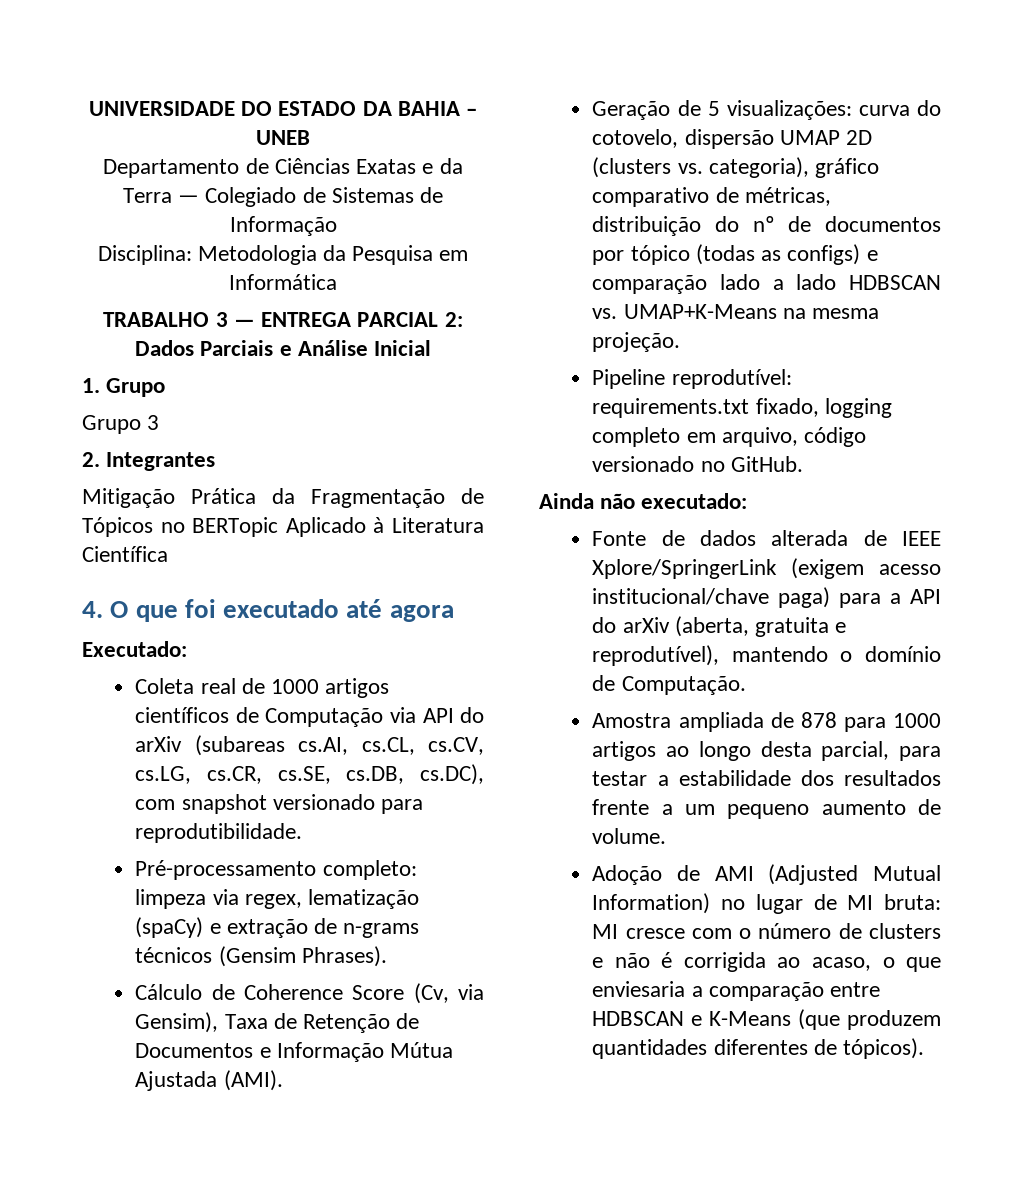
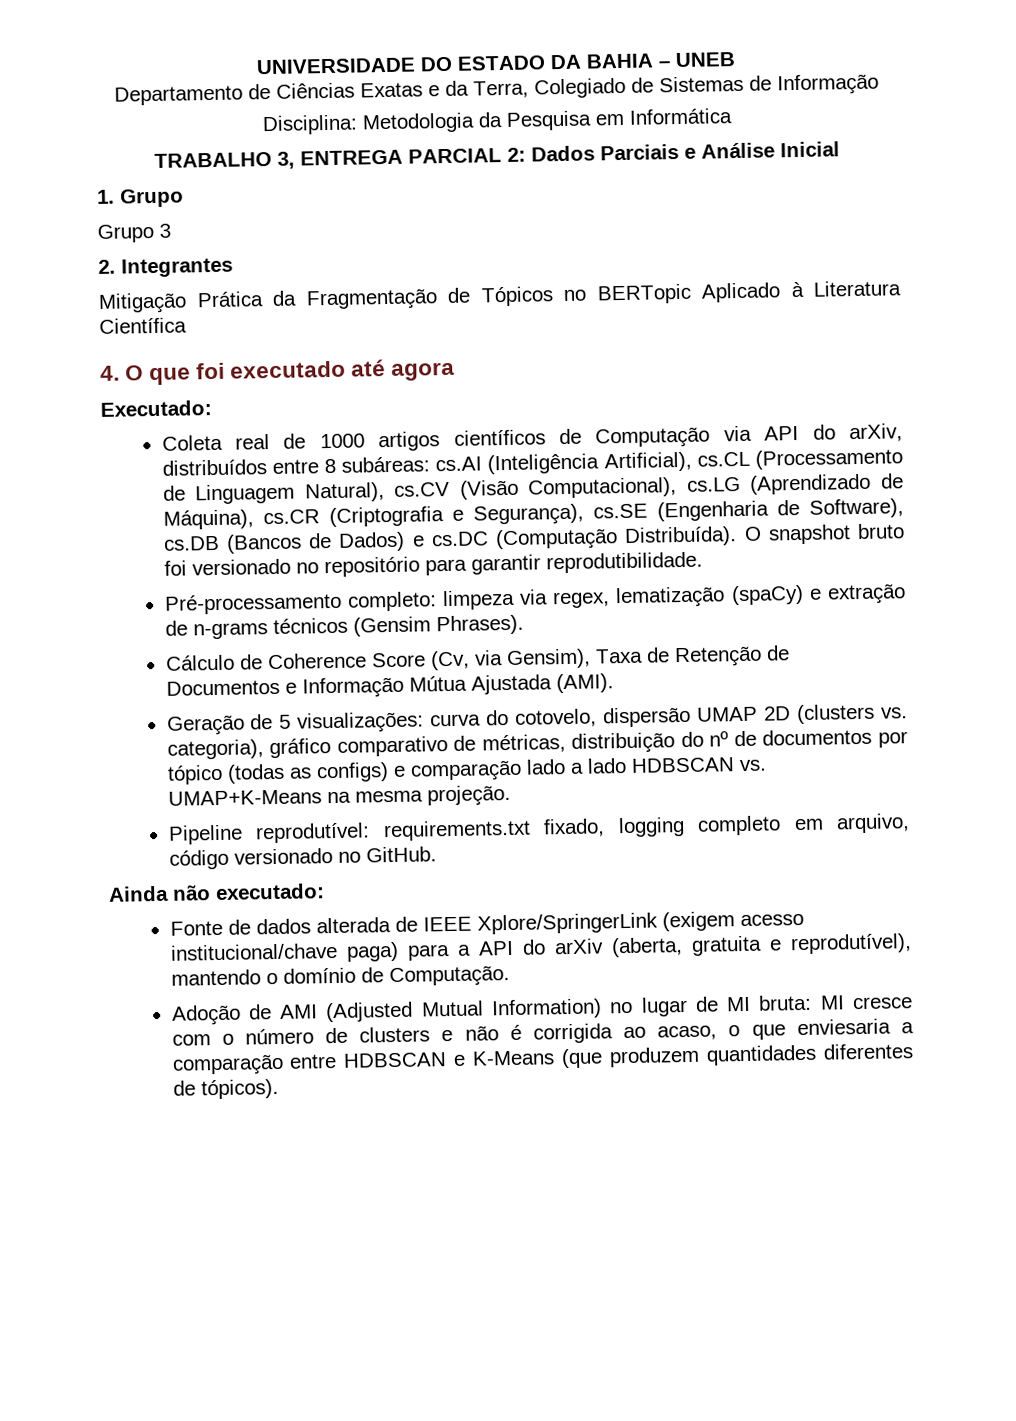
- Departamento de Ciências Exatas e da Terra — Colegiado de Sistemas de Informação
+ Departamento de Ciências Exatas e da Terra, Colegiado de Sistemas de Informação
- TRABALHO 3 — ENTREGA PARCIAL 2: Dados Parciais e Análise Inicial
+ TRABALHO 3, ENTREGA PARCIAL 2: Dados Parciais e Análise Inicial
- Coleta real de 1000 artigos científicos de Computação via API do arXiv (subareas cs.AI, cs.CL, cs.CV, cs.LG, cs.CR, cs.SE, cs.DB, cs.DC), com snapshot versionado para reprodutibilidade.
+ Coleta real de 1000 artigos científicos de Computação via API do arXiv, distribuídos entre 8 subáreas: cs.AI (Inteligência Artificial), cs.CL (Processamento de Linguagem Natural), cs.CV (Visão Computacional), cs.LG (Aprendizado de Máquina), cs.CR (Criptografia e Segurança), cs.SE (Engenharia de Software), cs.DB (Bancos de Dados) e cs.DC (Computação Distribuída). O snapshot bruto foi versionado no repositório para garantir reprodutibilidade.
- Amostra ampliada de 878 para 1000 artigos ao longo desta parcial, para testar a estabilidade dos resultados frente a um pequeno aumento de volume.

